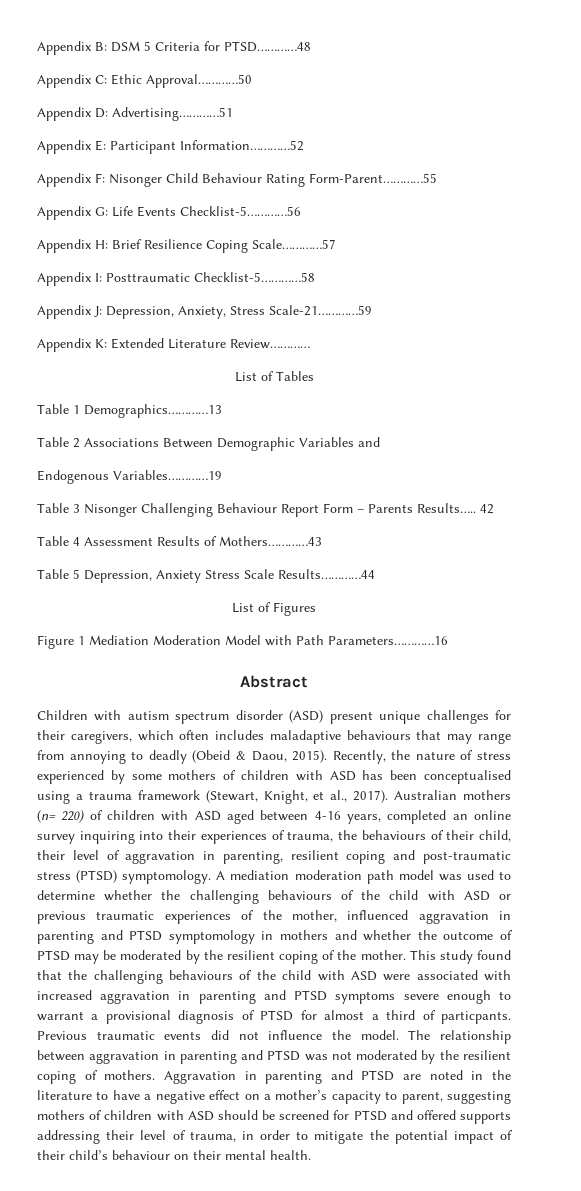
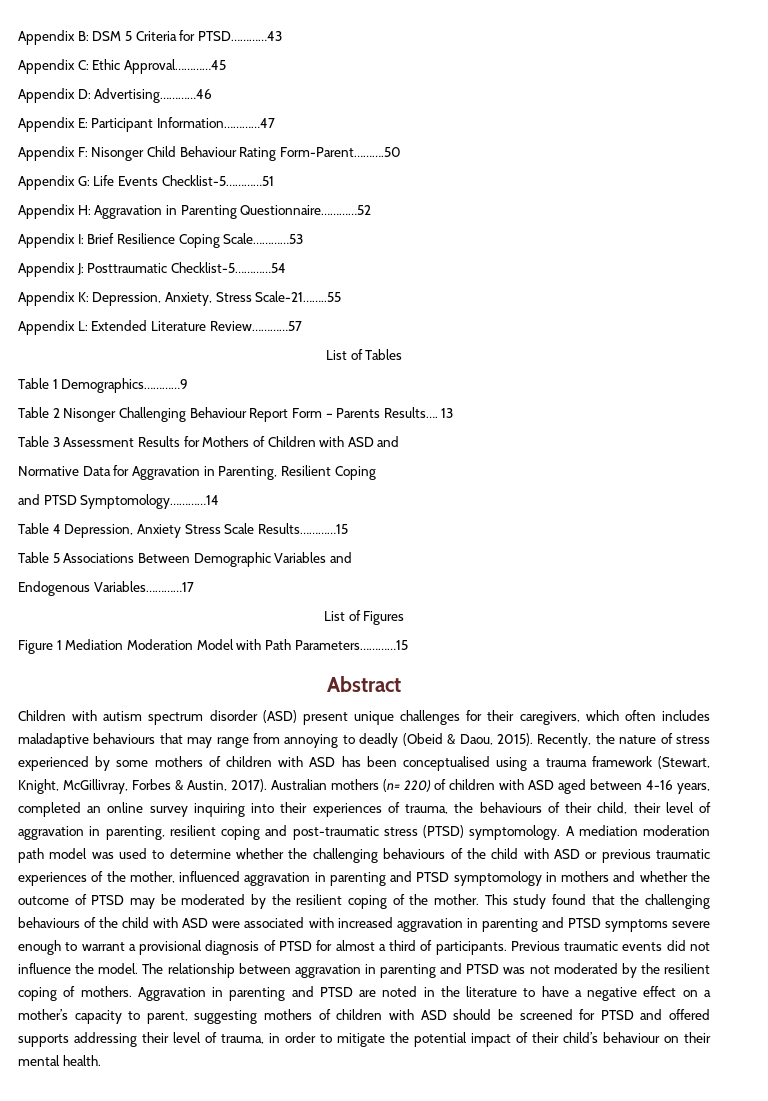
- Appendix B: DSM 5 Criteria for PTSD…………48
+ Appendix B: DSM 5 Criteria for PTSD…………43
- Appendix C: Ethic Approval…………50
+ Appendix C: Ethic Approval…………45
- Appendix D: Advertising…………51
+ Appendix D: Advertising…………46
- Appendix E: Participant Information…………52
+ Appendix E: Participant Information…………47
- Appendix F: Nisonger Child Behaviour Rating Form-Parent…………55
+ Appendix F: Nisonger Child Behaviour Rating Form-Parent……….50
- Appendix G: Life Events Checklist-5…………56
+ Appendix G: Life Events Checklist-5…………51
- Appendix H: Brief Resilience Coping Scale…………57
- Appendix I: Posttraumatic Checklist-5…………58
- Appendix J: Depression, Anxiety, Stress Scale-21…………59
- Appendix K: Extended Literature Review…………
+ Appendix H: Aggravation in Parenting Questionnaire…………52
+ Appendix I: Brief Resilience Coping Scale…………53
+ Appendix J: Posttraumatic Checklist-5…………54
+ Appendix K: Depression, Anxiety, Stress Scale-21……..55
+ Appendix L: Extended Literature Review…………57
- Table 1 Demographics…………13
+ Table 1 Demographics…………9
- Table 2 Associations Between Demographic Variables and
+ Table 2 Nisonger Challenging Behaviour Report Form – Parents Results…. 13
+ Table 3 Assessment Results for Mothers of Children with ASD and
+ Normative Data for Aggravation in Parenting, Resilient Coping
+ and PTSD Symptomology…………14
+ Table 4 Depression, Anxiety Stress Scale Results…………15
+ Table 5 Associations Between Demographic Variables and
- Endogenous Variables…………19
- Table 3 Nisonger Challenging Behaviour Report Form – Parents Results….. 42
- Table 4 Assessment Results of Mothers…………43
- Table 5 Depression, Anxiety Stress Scale Results…………44
+ Endogenous Variables…………17
- Figure 1 Mediation Moderation Model with Path Parameters…………16
+ Figure 1 Mediation Moderation Model with Path Parameters…………15
- Recently, the nature of stress experienced by some mothers of children with ASD has been conceptualised using a trauma framework (Stewart, Knight, et al., 2017).
+ Recently, the nature of stress experienced by some mothers of children with ASD has been conceptualised using a trauma framework (Stewart, Knight, McGillivray, Forbes & Austin, 2017).
- This study found that the challenging behaviours of the child with ASD were associated with increased aggravation in parenting and PTSD symptoms severe enough to warrant a provisional diagnosis of PTSD for almost a third of particpants.
+ This study found that the challenging behaviours of the child with ASD were associated with increased aggravation in parenting and PTSD symptoms severe enough to warrant a provisional diagnosis of PTSD for almost a third of participants.

